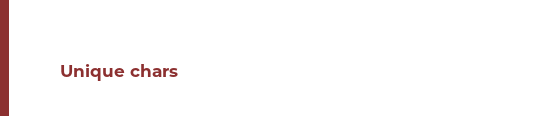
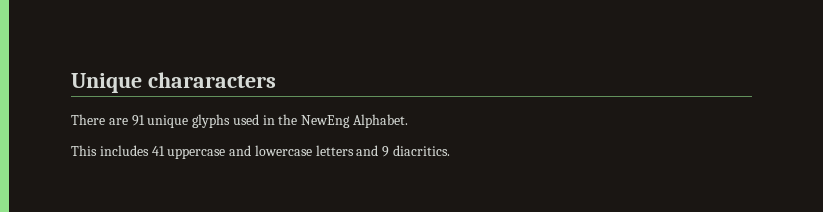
- Unique chars
+ Unique chararacters
+ There are 91 unique glyphs used in the NewEng Alphabet.
+ This includes 41 uppercase and lowercase letters and 9 diacritics.

